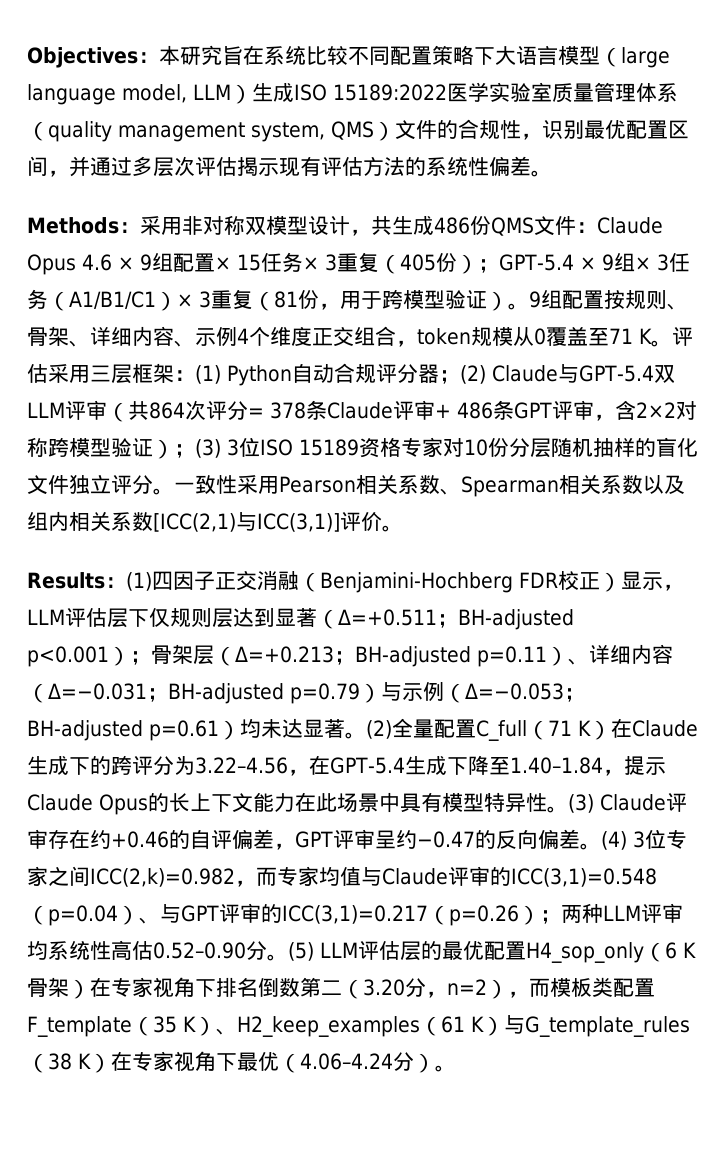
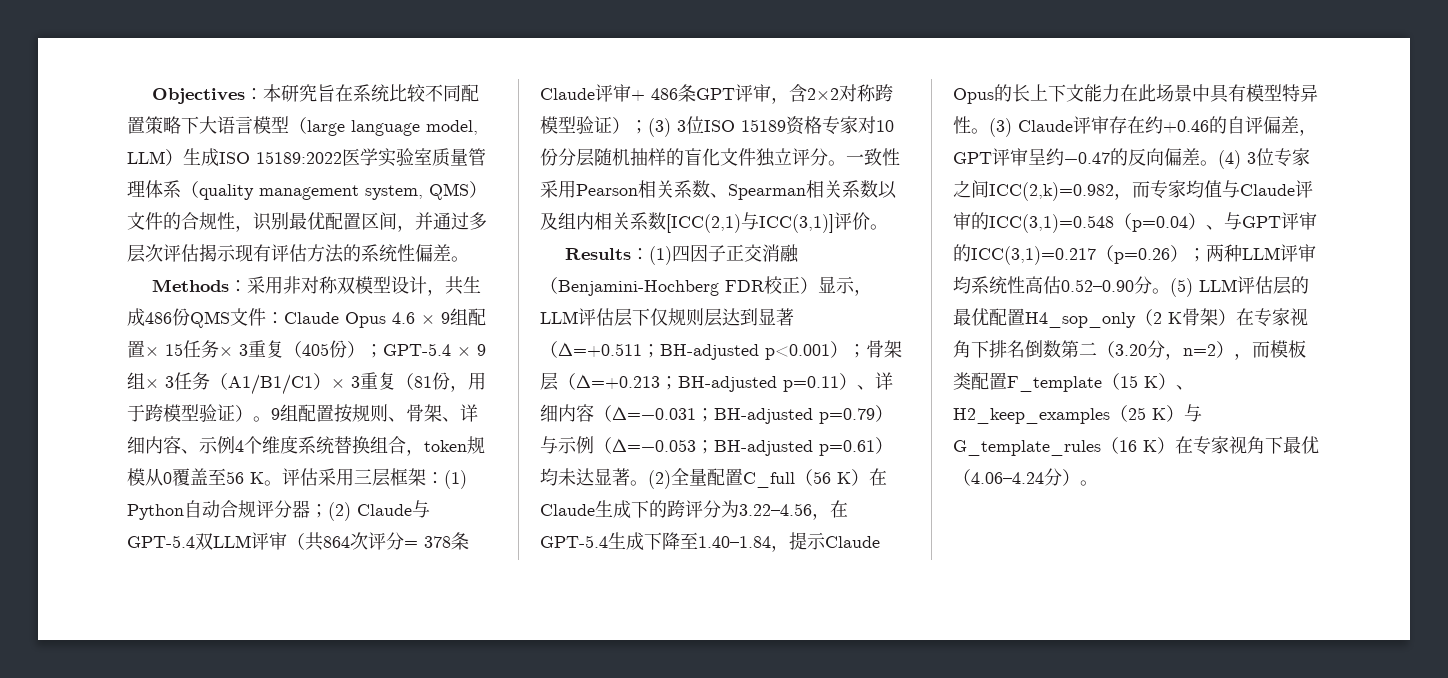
- 9组配置按规则、骨架、详细内容、示例4个维度正交组合，token规模从0覆盖至71 K。
+ 9组配置按规则、骨架、详细内容、示例4个维度系统替换组合，token规模从0覆盖至56 K。
- (2)全量配置C_full（71 K）在Claude生成下的跨评分为3.22–4.56，在GPT-5.4生成下降至1.40–1.84，提示Claude Opus的长上下文能力在此场景中具有模型特异性。
+ (2)全量配置C_full（56 K）在Claude生成下的跨评分为3.22–4.56，在GPT-5.4生成下降至1.40–1.84，提示Claude Opus的长上下文能力在此场景中具有模型特异性。
- (5) LLM评估层的最优配置H4_sop_only（6 K骨架）在专家视角下排名倒数第二（3.20分，n=2），而模板类配置F_template（35 K）、H2_keep_examples（61 K）与G_template_rules（38 K）在专家视角下最优（4.06–4.24分）。
+ (5) LLM评估层的最优配置H4_sop_only（2 K骨架）在专家视角下排名倒数第二（3.20分，n=2），而模板类配置F_template（15 K）、H2_keep_examples（25 K）与G_template_rules（16 K）在专家视角下最优（4.06–4.24分）。

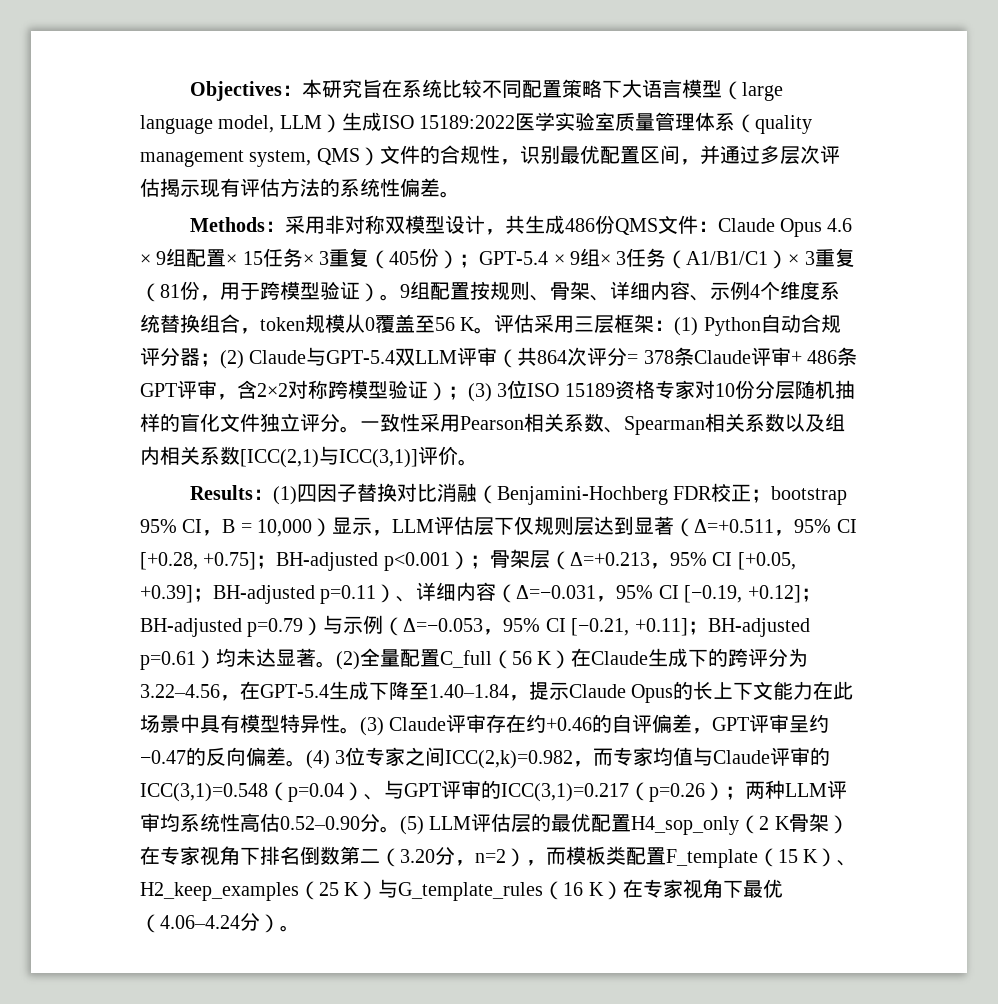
- Results：(1)四因子正交消融（Benjamini-Hochberg FDR校正）显示，LLM评估层下仅规则层达到显著（Δ=+0.511；BH-adjusted p<0.001）；骨架层（Δ=+0.213；BH-adjusted p=0.11）、详细内容（Δ=−0.031；BH-adjusted p=0.79）与示例（Δ=−0.053；BH-adjusted p=0.61）均未达显著。
+ Results：(1)四因子替换对比消融（Benjamini-Hochberg FDR校正；bootstrap 95% CI，B = 10,000）显示，LLM评估层下仅规则层达到显著（Δ=+0.511，95% CI [+0.28, +0.75]；BH-adjusted p<0.001）；骨架层（Δ=+0.213，95% CI [+0.05, +0.39]；BH-adjusted p=0.11）、详细内容（Δ=−0.031，95% CI [−0.19, +0.12]；BH-adjusted p=0.79）与示例（Δ=−0.053，95% CI [−0.21, +0.11]；BH-adjusted p=0.61）均未达显著。

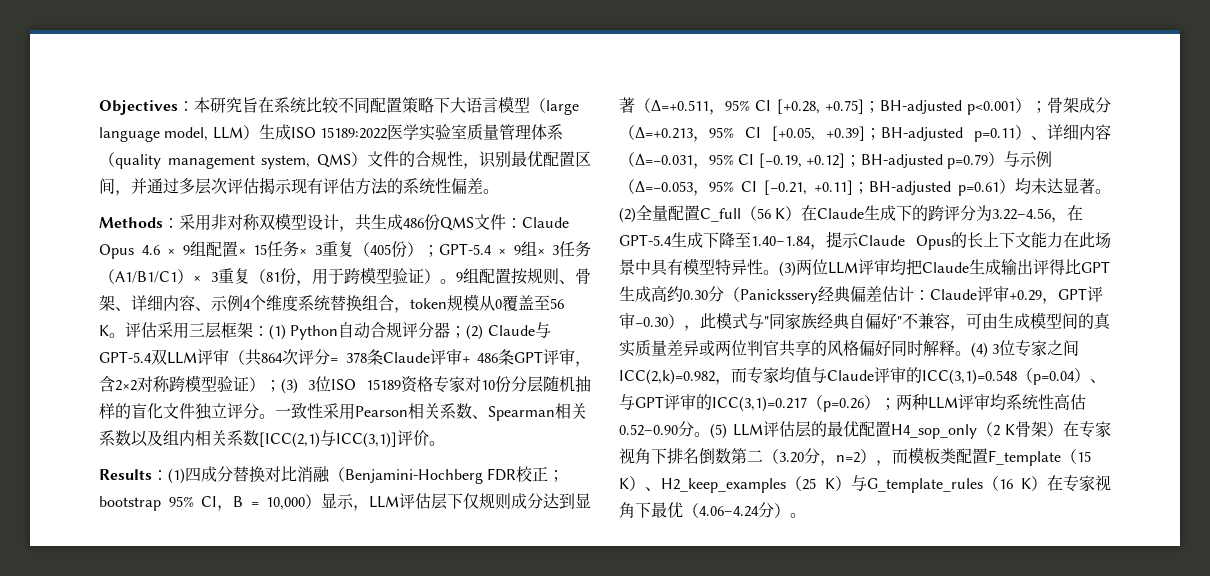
- (1)四因子替换对比消融（Benjamini-Hochberg FDR校正；
+ (1)四成分替换对比消融（Benjamini-Hochberg FDR校正；
- bootstrap 95% CI，B = 10,000）显示，LLM评估层下仅规则层达到显著（Δ=+0.511，95% CI [+0.28, +0.75]；
+ bootstrap 95% CI，B = 10,000）显示，LLM评估层下仅规则成分达到显著（Δ=+0.511，95% CI [+0.28, +0.75]；
- 骨架层（Δ=+0.213，95% CI [+0.05, +0.39]；
+ 骨架成分（Δ=+0.213，95% CI [+0.05, +0.39]；
- (3) Claude评审存在约+0.46的自评偏差，GPT评审呈约−0.47的反向偏差。
+ (3)两位LLM评审均把Claude生成输出评得比GPT生成高约0.30分（Panickssery经典偏差估计：Claude评审+0.29，GPT评审−0.30），此模式与"同家族经典自偏好"不兼容，可由生成模型间的真实质量差异或两位判官共享的风格偏好同时解释。

